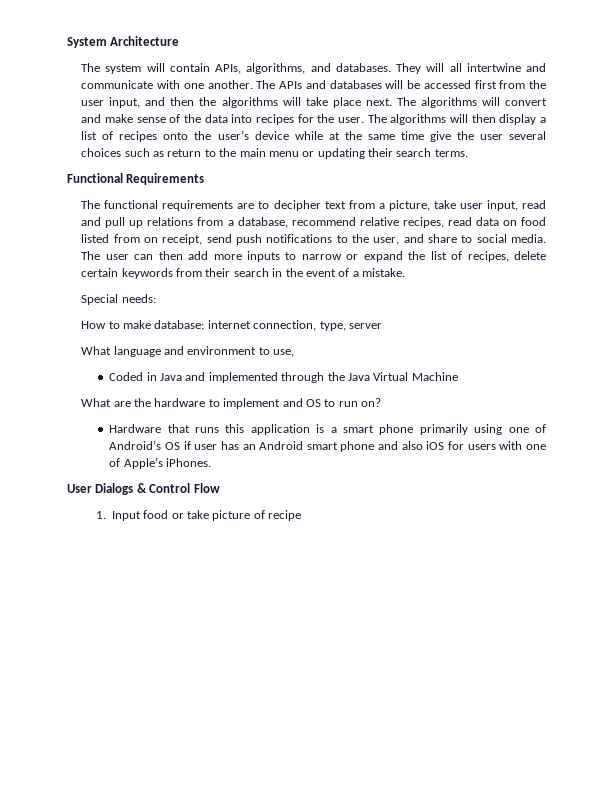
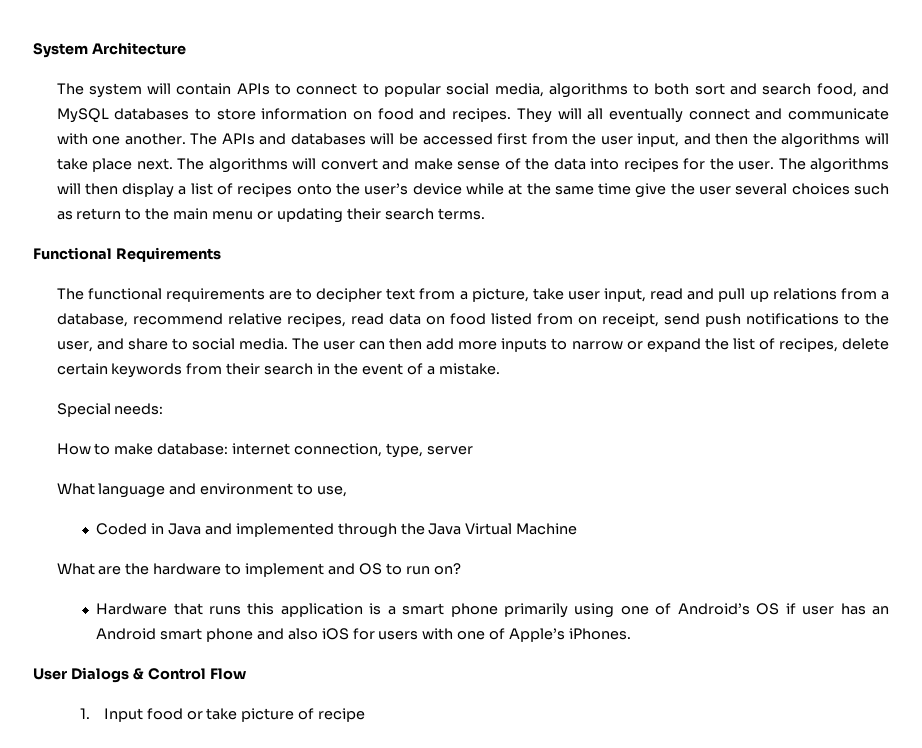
- The system will contain APIs, algorithms, and databases.
+ The system will contain APIs to connect to popular social media, algorithms to both sort and search food, and MySQL databases to store information on food and recipes.
- They will all intertwine and communicate with one another.
+ They will all eventually connect and communicate with one another.

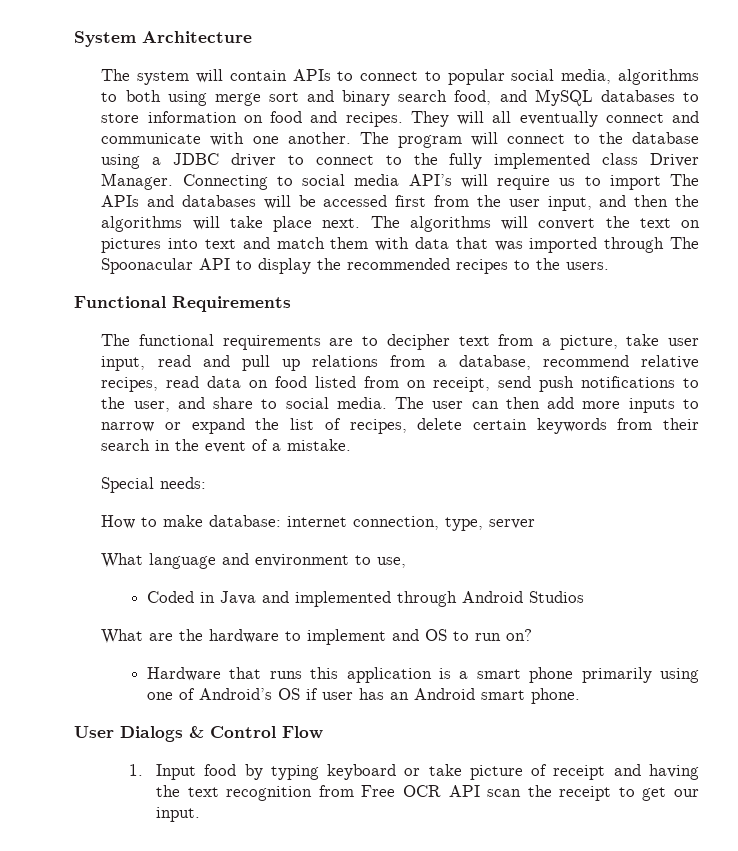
- The system will contain APIs to connect to popular social media, algorithms to both sort and search food, and MySQL databases to store information on food and recipes.
+ The system will contain APIs to connect to popular social media, algorithms to both using merge sort and binary search food, and MySQL databases to store information on food and recipes.
- The APIs and databases will be accessed first from the user input, and then the algorithms will take place next.
+ The program will connect to the database using a JDBC driver to connect to the fully implemented class Driver Manager. Connecting to social media API’s will require us to import The APIs and databases will be accessed first from the user input, and then the algorithms will take place next.
- The algorithms will convert and make sense of the data into recipes for the user. The algorithms will then display a list of recipes onto the user’s device while at the same time give the user several choices such as return to the main menu or updating their search terms.
+ The algorithms will convert the text on pictures into text and match them with data that was imported through The Spoonacular API to display the recommended recipes to the users.
- Coded in Java and implemented through the Java Virtual Machine
+ Coded in Java and implemented through Android Studios
- Hardware that runs this application is a smart phone primarily using one of Android’s OS if user has an Android smart phone and also iOS for users with one of Apple’s iPhones.
+ Hardware that runs this application is a smart phone primarily using one of Android’s OS if user has an Android smart phone.
- 1. Input food or take picture of recipe
+ 1. Input food by typing keyboard or take picture of receipt and having the text recognition from Free OCR API scan the receipt to get our input.

